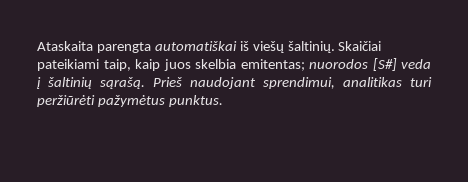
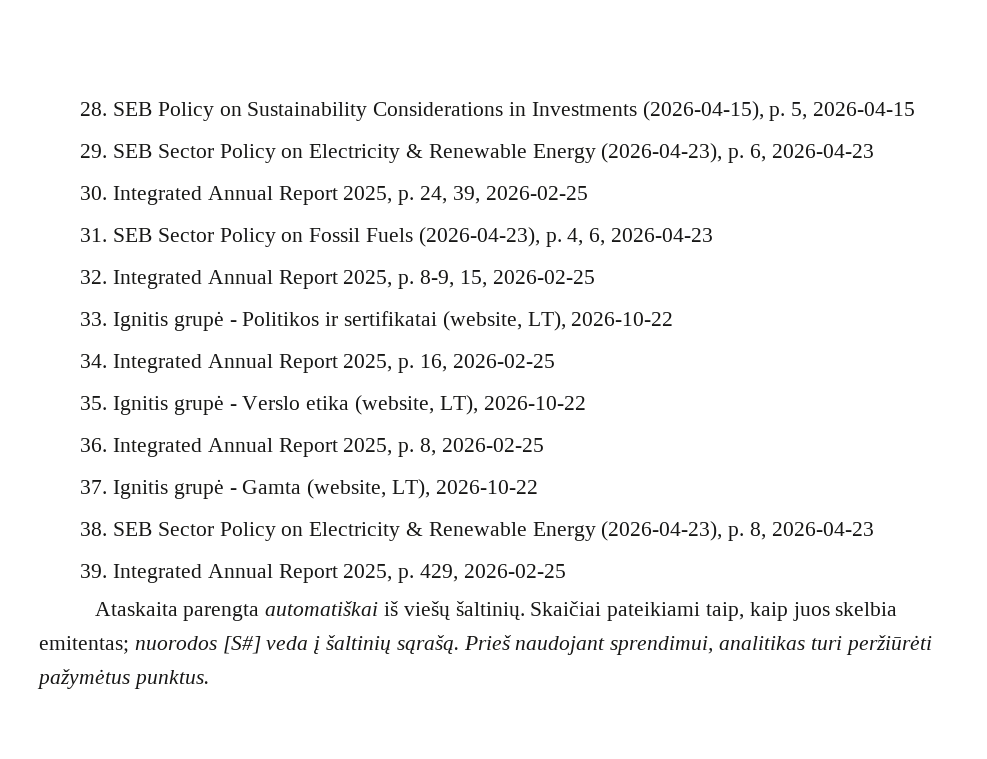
+ 28. SEB Policy on Sustainability Considerations in Investments (2026-04-15), p. 5, 2026-04-15
+ 29. SEB Sector Policy on Electricity & Renewable Energy (2026-04-23), p. 6, 2026-04-23
+ 30. Integrated Annual Report 2025, p. 24, 39, 2026-02-25
+ 31. SEB Sector Policy on Fossil Fuels (2026-04-23), p. 4, 6, 2026-04-23
+ 32. Integrated Annual Report 2025, p. 8-9, 15, 2026-02-25
+ 33. Ignitis grupė - Politikos ir sertifikatai (website, LT), 2026-10-22
+ 34. Integrated Annual Report 2025, p. 16, 2026-02-25
+ 35. Ignitis grupė - Verslo etika (website, LT), 2026-10-22
+ 36. Integrated Annual Report 2025, p. 8, 2026-02-25
+ 37. Ignitis grupė - Gamta (website, LT), 2026-10-22
+ 38. SEB Sector Policy on Electricity & Renewable Energy (2026-04-23), p. 8, 2026-04-23
+ 39. Integrated Annual Report 2025, p. 429, 2026-02-25

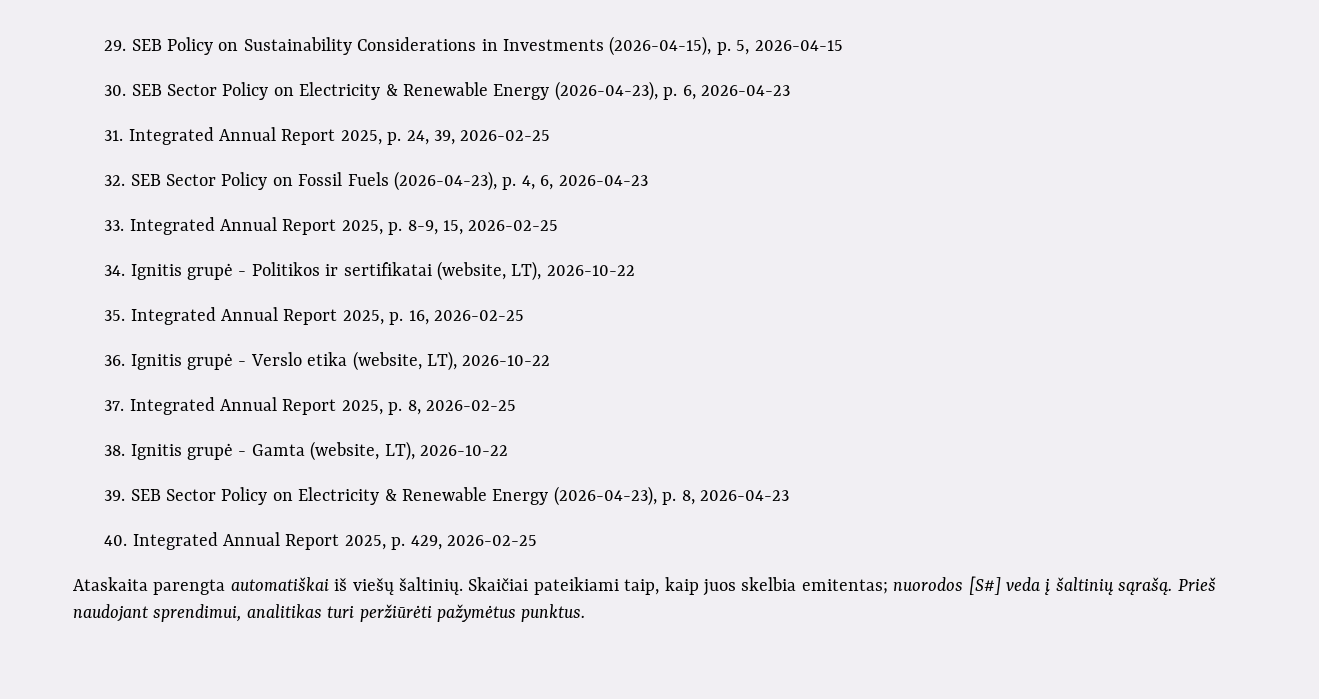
- 28. SEB Policy on Sustainability Considerations in Investments (2026-04-15), p. 5, 2026-04-15
+ 29. SEB Policy on Sustainability Considerations in Investments (2026-04-15), p. 5, 2026-04-15
- 29. SEB Sector Policy on Electricity & Renewable Energy (2026-04-23), p. 6, 2026-04-23
+ 30. SEB Sector Policy on Electricity & Renewable Energy (2026-04-23), p. 6, 2026-04-23
- 30. Integrated Annual Report 2025, p. 24, 39, 2026-02-25
+ 31. Integrated Annual Report 2025, p. 24, 39, 2026-02-25
- 31. SEB Sector Policy on Fossil Fuels (2026-04-23), p. 4, 6, 2026-04-23
+ 32. SEB Sector Policy on Fossil Fuels (2026-04-23), p. 4, 6, 2026-04-23
- 32. Integrated Annual Report 2025, p. 8-9, 15, 2026-02-25
+ 33. Integrated Annual Report 2025, p. 8-9, 15, 2026-02-25
- 33. Ignitis grupė - Politikos ir sertifikatai (website, LT), 2026-10-22
+ 34. Ignitis grupė - Politikos ir sertifikatai (website, LT), 2026-10-22
- 34. Integrated Annual Report 2025, p. 16, 2026-02-25
+ 35. Integrated Annual Report 2025, p. 16, 2026-02-25
- 35. Ignitis grupė - Verslo etika (website, LT), 2026-10-22
+ 36. Ignitis grupė - Verslo etika (website, LT), 2026-10-22
- 36. Integrated Annual Report 2025, p. 8, 2026-02-25
+ 37. Integrated Annual Report 2025, p. 8, 2026-02-25
- 37. Ignitis grupė - Gamta (website, LT), 2026-10-22
+ 38. Ignitis grupė - Gamta (website, LT), 2026-10-22
- 38. SEB Sector Policy on Electricity & Renewable Energy (2026-04-23), p. 8, 2026-04-23
+ 39. SEB Sector Policy on Electricity & Renewable Energy (2026-04-23), p. 8, 2026-04-23
- 39. Integrated Annual Report 2025, p. 429, 2026-02-25
+ 40. Integrated Annual Report 2025, p. 429, 2026-02-25

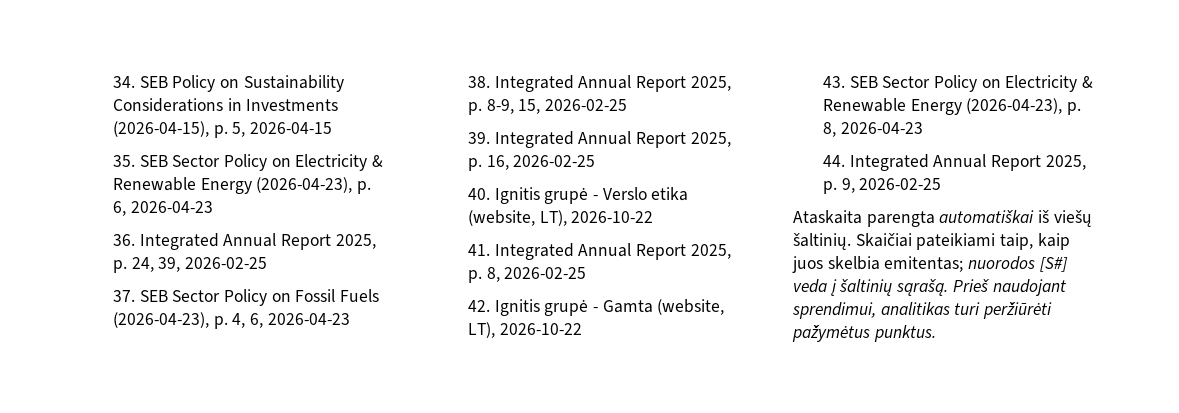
- 29. SEB Policy on Sustainability Considerations in Investments (2026-04-15), p. 5, 2026-04-15
+ 34. SEB Policy on Sustainability Considerations in Investments (2026-04-15), p. 5, 2026-04-15
- 30. SEB Sector Policy on Electricity & Renewable Energy (2026-04-23), p. 6, 2026-04-23
+ 35. SEB Sector Policy on Electricity & Renewable Energy (2026-04-23), p. 6, 2026-04-23
- 31. Integrated Annual Report 2025, p. 24, 39, 2026-02-25
+ 36. Integrated Annual Report 2025, p. 24, 39, 2026-02-25
- 32. SEB Sector Policy on Fossil Fuels (2026-04-23), p. 4, 6, 2026-04-23
+ 37. SEB Sector Policy on Fossil Fuels (2026-04-23), p. 4, 6, 2026-04-23
- 33. Integrated Annual Report 2025, p. 8-9, 15, 2026-02-25
+ 38. Integrated Annual Report 2025, p. 8-9, 15, 2026-02-25
- 34. Ignitis grupė - Politikos ir sertifikatai (website, LT), 2026-10-22
- 35. Integrated Annual Report 2025, p. 16, 2026-02-25
+ 39. Integrated Annual Report 2025, p. 16, 2026-02-25
- 36. Ignitis grupė - Verslo etika (website, LT), 2026-10-22
+ 40. Ignitis grupė - Verslo etika (website, LT), 2026-10-22
- 37. Integrated Annual Report 2025, p. 8, 2026-02-25
+ 41. Integrated Annual Report 2025, p. 8, 2026-02-25
- 38. Ignitis grupė - Gamta (website, LT), 2026-10-22
+ 42. Ignitis grupė - Gamta (website, LT), 2026-10-22
- 39. SEB Sector Policy on Electricity & Renewable Energy (2026-04-23), p. 8, 2026-04-23
+ 43. SEB Sector Policy on Electricity & Renewable Energy (2026-04-23), p. 8, 2026-04-23
- 40. Integrated Annual Report 2025, p. 429, 2026-02-25
+ 44. Integrated Annual Report 2025, p. 9, 2026-02-25

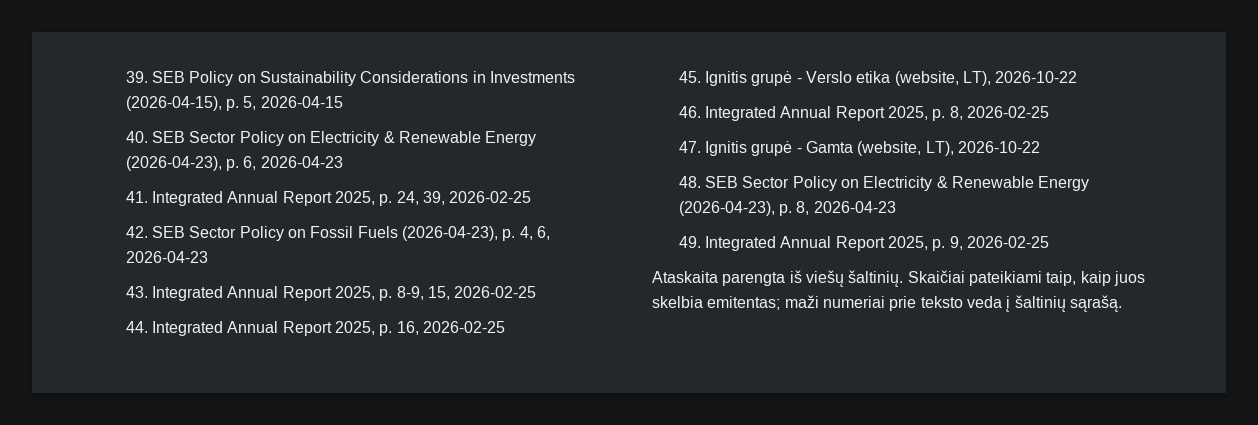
- 34. SEB Policy on Sustainability Considerations in Investments (2026-04-15), p. 5, 2026-04-15
+ 39. SEB Policy on Sustainability Considerations in Investments (2026-04-15), p. 5, 2026-04-15
- 35. SEB Sector Policy on Electricity & Renewable Energy (2026-04-23), p. 6, 2026-04-23
+ 40. SEB Sector Policy on Electricity & Renewable Energy (2026-04-23), p. 6, 2026-04-23
- 36. Integrated Annual Report 2025, p. 24, 39, 2026-02-25
+ 41. Integrated Annual Report 2025, p. 24, 39, 2026-02-25
- 37. SEB Sector Policy on Fossil Fuels (2026-04-23), p. 4, 6, 2026-04-23
+ 42. SEB Sector Policy on Fossil Fuels (2026-04-23), p. 4, 6, 2026-04-23
- 38. Integrated Annual Report 2025, p. 8-9, 15, 2026-02-25
+ 43. Integrated Annual Report 2025, p. 8-9, 15, 2026-02-25
- 39. Integrated Annual Report 2025, p. 16, 2026-02-25
+ 44. Integrated Annual Report 2025, p. 16, 2026-02-25
- 40. Ignitis grupė - Verslo etika (website, LT), 2026-10-22
+ 45. Ignitis grupė - Verslo etika (website, LT), 2026-10-22
- 41. Integrated Annual Report 2025, p. 8, 2026-02-25
+ 46. Integrated Annual Report 2025, p. 8, 2026-02-25
- 42. Ignitis grupė - Gamta (website, LT), 2026-10-22
+ 47. Ignitis grupė - Gamta (website, LT), 2026-10-22
- 43. SEB Sector Policy on Electricity & Renewable Energy (2026-04-23), p. 8, 2026-04-23
+ 48. SEB Sector Policy on Electricity & Renewable Energy (2026-04-23), p. 8, 2026-04-23
- 44. Integrated Annual Report 2025, p. 9, 2026-02-25
+ 49. Integrated Annual Report 2025, p. 9, 2026-02-25
- Ataskaita parengta automatiškai iš viešų šaltinių.
+ Ataskaita parengta iš viešų šaltinių.
- Skaičiai pateikiami taip, kaip juos skelbia emitentas; nuorodos [S#] veda į šaltinių sąrašą. Prieš naudojant sprendimui, analitikas turi peržiūrėti pažymėtus punktus.
+ Skaičiai pateikiami taip, kaip juos skelbia emitentas; maži numeriai prie teksto veda į šaltinių sąrašą.

